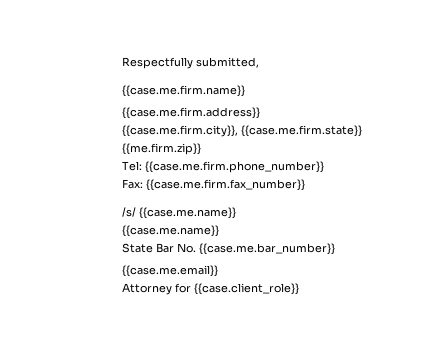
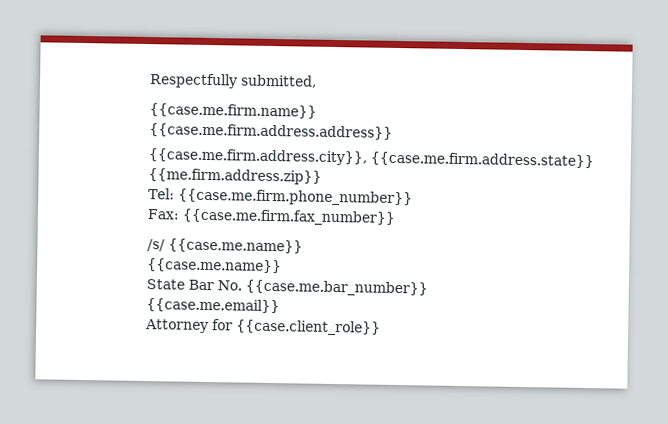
- {{case.me.firm.address}}
- {{case.me.firm.city}}, {{case.me.firm.state}} {{me.firm.zip}}
+ {{case.me.firm.address.address}}
+ {{case.me.firm.address.city}}, {{case.me.firm.address.state}} {{me.firm.address.zip}}

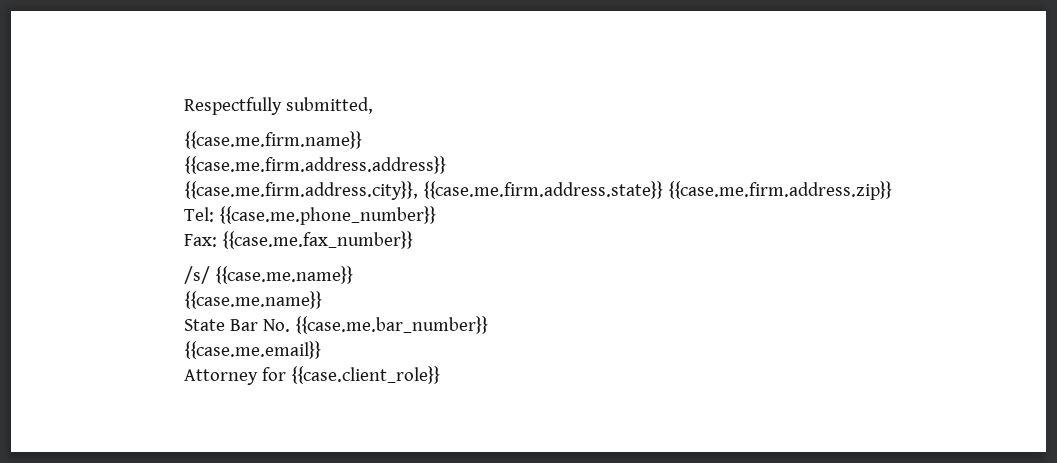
- {{case.me.firm.address.city}}, {{case.me.firm.address.state}} {{me.firm.address.zip}}
+ {{case.me.firm.address.city}}, {{case.me.firm.address.state}} {{case.me.firm.address.zip}}
- Tel: {{case.me.firm.phone_number}}
+ Tel: {{case.me.phone_number}}
- Fax: {{case.me.firm.fax_number}}
+ Fax: {{case.me.fax_number}}

